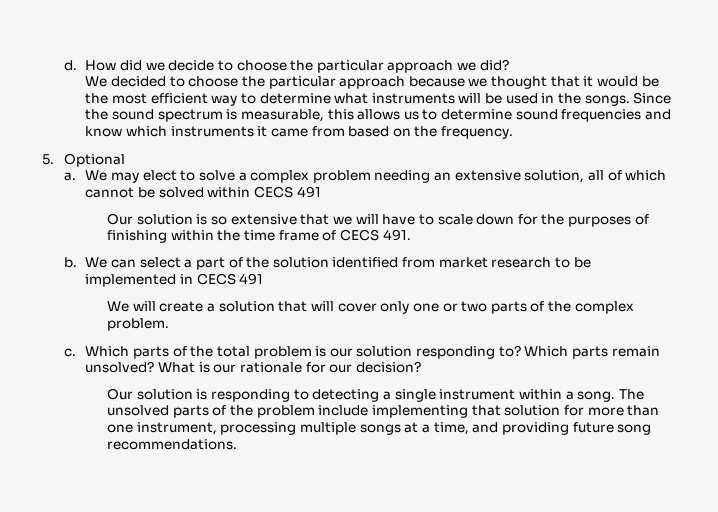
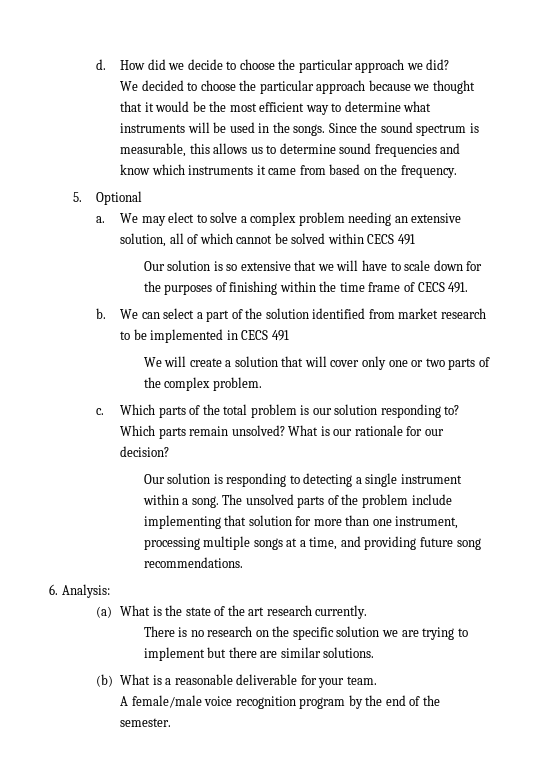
+ 6. Analysis:
+ (a) What is the state of the art research currently.
+ There is no research on the specific solution we are trying to implement but there are similar solutions.
+ (b) What is a reasonable deliverable for your team.
+ A female/male voice recognition program by the end of the semester.

